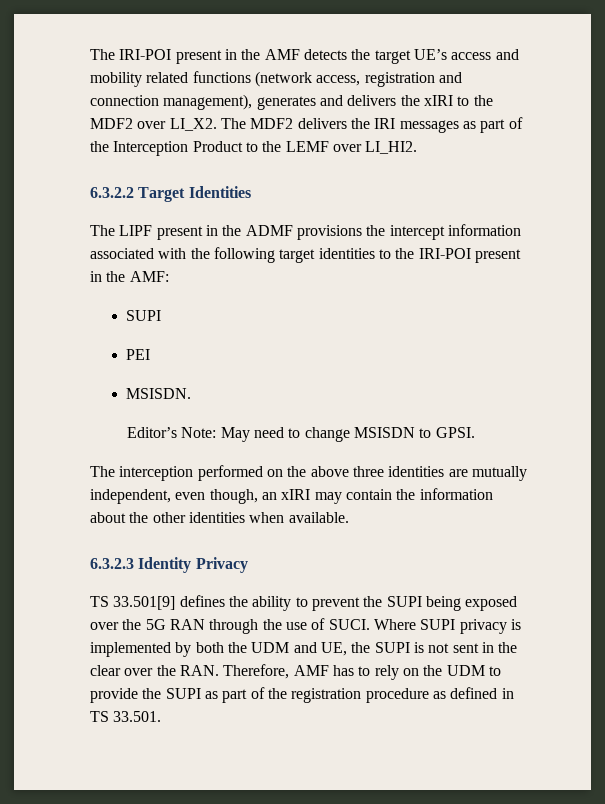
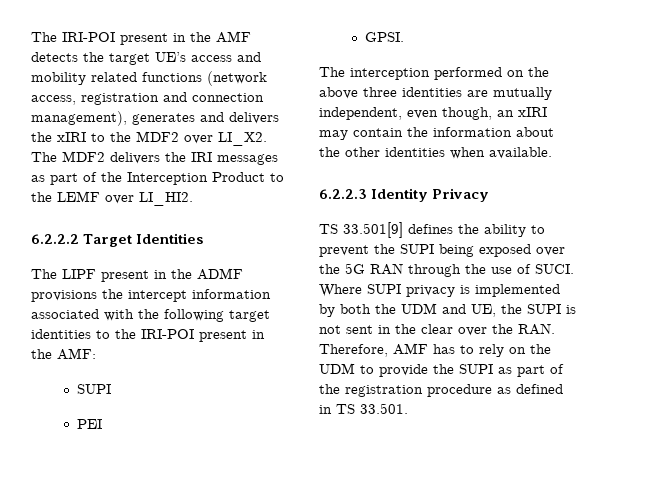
- 6.3.2.2 Target Identities
+ 6.2.2.2 Target Identities
- MSISDN.
- Editor’s Note: May need to change MSISDN to GPSI.
+ GPSI.
- 6.3.2.3 Identity Privacy
+ 6.2.2.3 Identity Privacy

